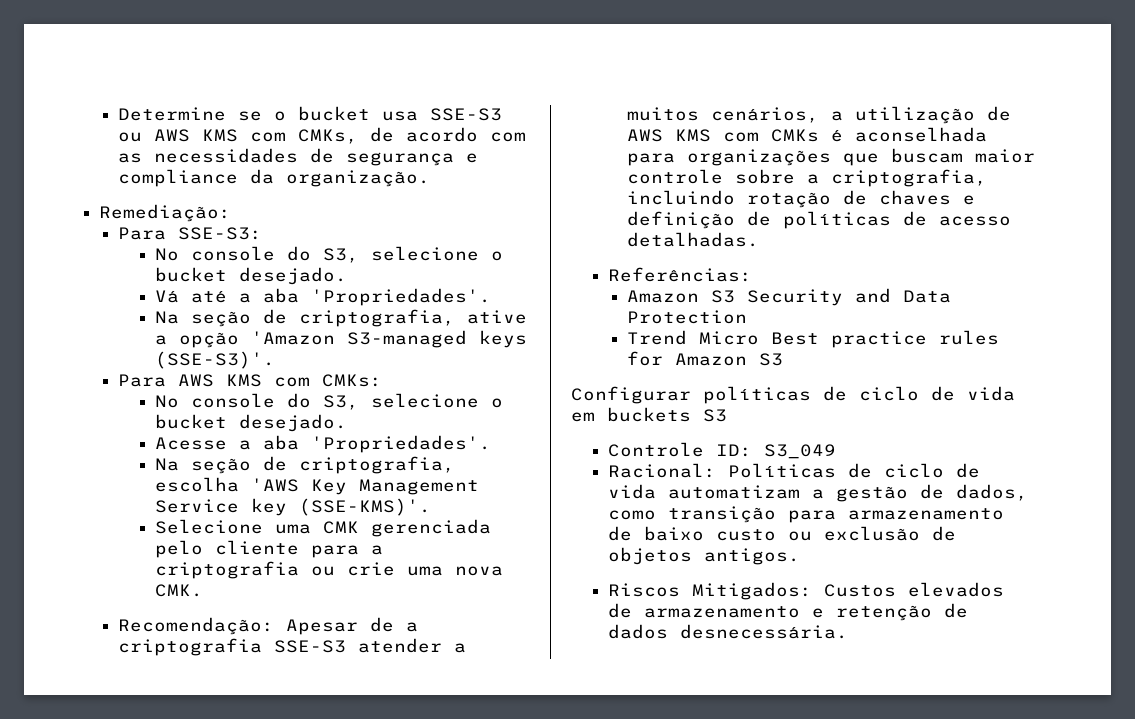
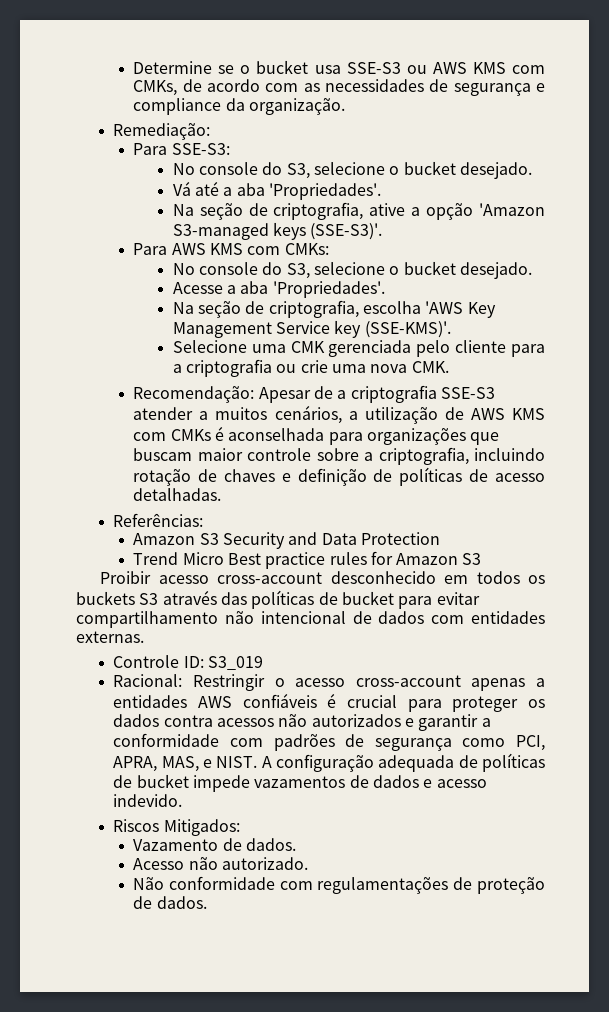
- Configurar políticas de ciclo de vida em buckets S3
+ Proibir acesso cross-account desconhecido em todos os buckets S3 através das políticas de bucket para evitar compartilhamento não intencional de dados com entidades externas.
- Controle ID: S3_049
+ Controle ID: S3_019
- Racional: Políticas de ciclo de vida automatizam a gestão de dados, como transição para armazenamento de baixo custo ou exclusão de objetos antigos.
- Riscos Mitigados: Custos elevados de armazenamento e retenção de dados desnecessária.
+ Racional: Restringir o acesso cross-account apenas a entidades AWS confiáveis é crucial para proteger os dados contra acessos não autorizados e garantir a conformidade com padrões de segurança como PCI, APRA, MAS, e NIST. A configuração adequada de políticas de bucket impede vazamentos de dados e acesso indevido.
+ Riscos Mitigados:
+ Vazamento de dados.
+ Acesso não autorizado.
+ Não conformidade com regulamentações de proteção de dados.

